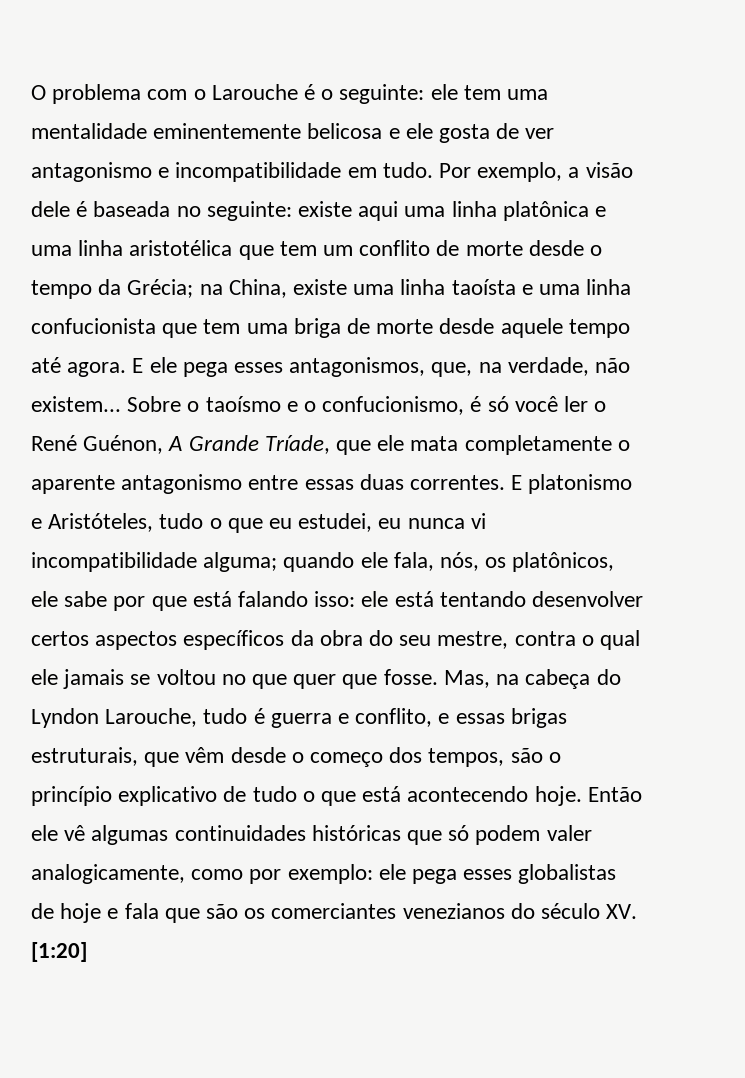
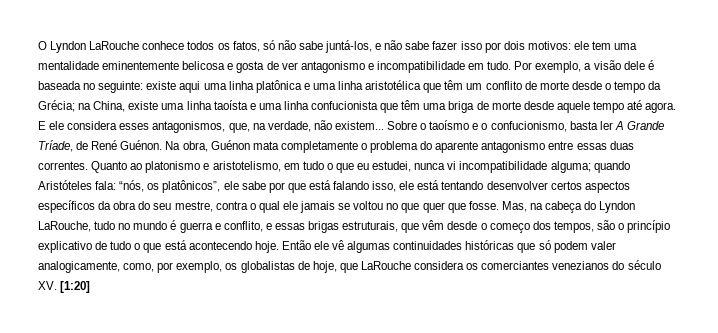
- O problema com o Larouche é o seguinte: ele tem uma mentalidade eminentemente belicosa e ele gosta de ver antagonismo e incompatibilidade em tudo.
+ O Lyndon LaRouche conhece todos os fatos, só não sabe juntá-los, e não sabe fazer isso por dois motivos: ele tem uma mentalidade eminentemente belicosa e gosta de ver antagonismo e incompatibilidade em tudo.
- Por exemplo, a visão dele é baseada no seguinte: existe aqui uma linha platônica e uma linha aristotélica que tem um conflito de morte desde o tempo da Grécia; na China, existe uma linha taoísta e uma linha confucionista que tem uma briga de morte desde aquele tempo até agora.
+ Por exemplo, a visão dele é baseada no seguinte: existe aqui uma linha platônica e uma linha aristotélica que têm um conflito de morte desde o tempo da Grécia; na China, existe uma linha taoísta e uma linha confucionista que têm uma briga de morte desde aquele tempo até agora.
- E ele pega esses antagonismos, que, na verdade, não existem...
+ E ele considera esses antagonismos, que, na verdade, não existem...
- Sobre o taoísmo e o confucionismo, é só você ler o René Guénon, A Grande Tríade, que ele mata completamente o aparente antagonismo entre essas duas correntes.
+ Sobre o taoísmo e o confucionismo, basta ler A Grande Tríade, de René Guénon. Na obra, Guénon mata completamente o problema do aparente antagonismo entre essas duas correntes.
- E platonismo e Aristóteles, tudo o que eu estudei, eu nunca vi incompatibilidade alguma; quando ele fala, nós, os platônicos, ele sabe por que está falando isso: ele está tentando desenvolver certos aspectos específicos da obra do seu mestre, contra o qual ele jamais se voltou no que quer que fosse.
+ Quanto ao platonismo e aristotelismo, em tudo o que eu estudei, nunca vi incompatibilidade alguma; quando Aristóteles fala: “nós, os platônicos”, ele sabe por que está falando isso, ele está tentando desenvolver certos aspectos específicos da obra do seu mestre, contra o qual ele jamais se voltou no que quer que fosse.
- Mas, na cabeça do Lyndon Larouche, tudo é guerra e conflito, e essas brigas estruturais, que vêm desde o começo dos tempos, são o princípio explicativo de tudo o que está acontecendo hoje.
+ Mas, na cabeça do Lyndon LaRouche, tudo no mundo é guerra e conflito, e essas brigas estruturais, que vêm desde o começo dos tempos, são o princípio explicativo de tudo o que está acontecendo hoje.
- Então ele vê algumas continuidades históricas que só podem valer analogicamente, como por exemplo: ele pega esses globalistas de hoje e fala que são os comerciantes venezianos do século XV. [1:20]
+ Então ele vê algumas continuidades históricas que só podem valer analogicamente, como, por exemplo, os globalistas de hoje, que LaRouche considera os comerciantes venezianos do século XV. [1:20]

